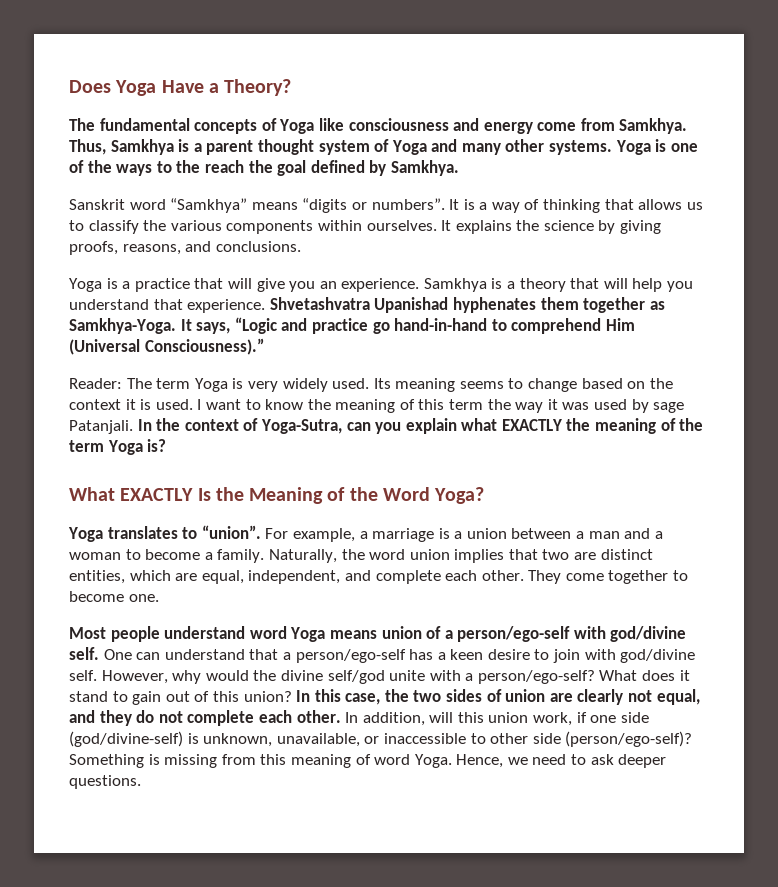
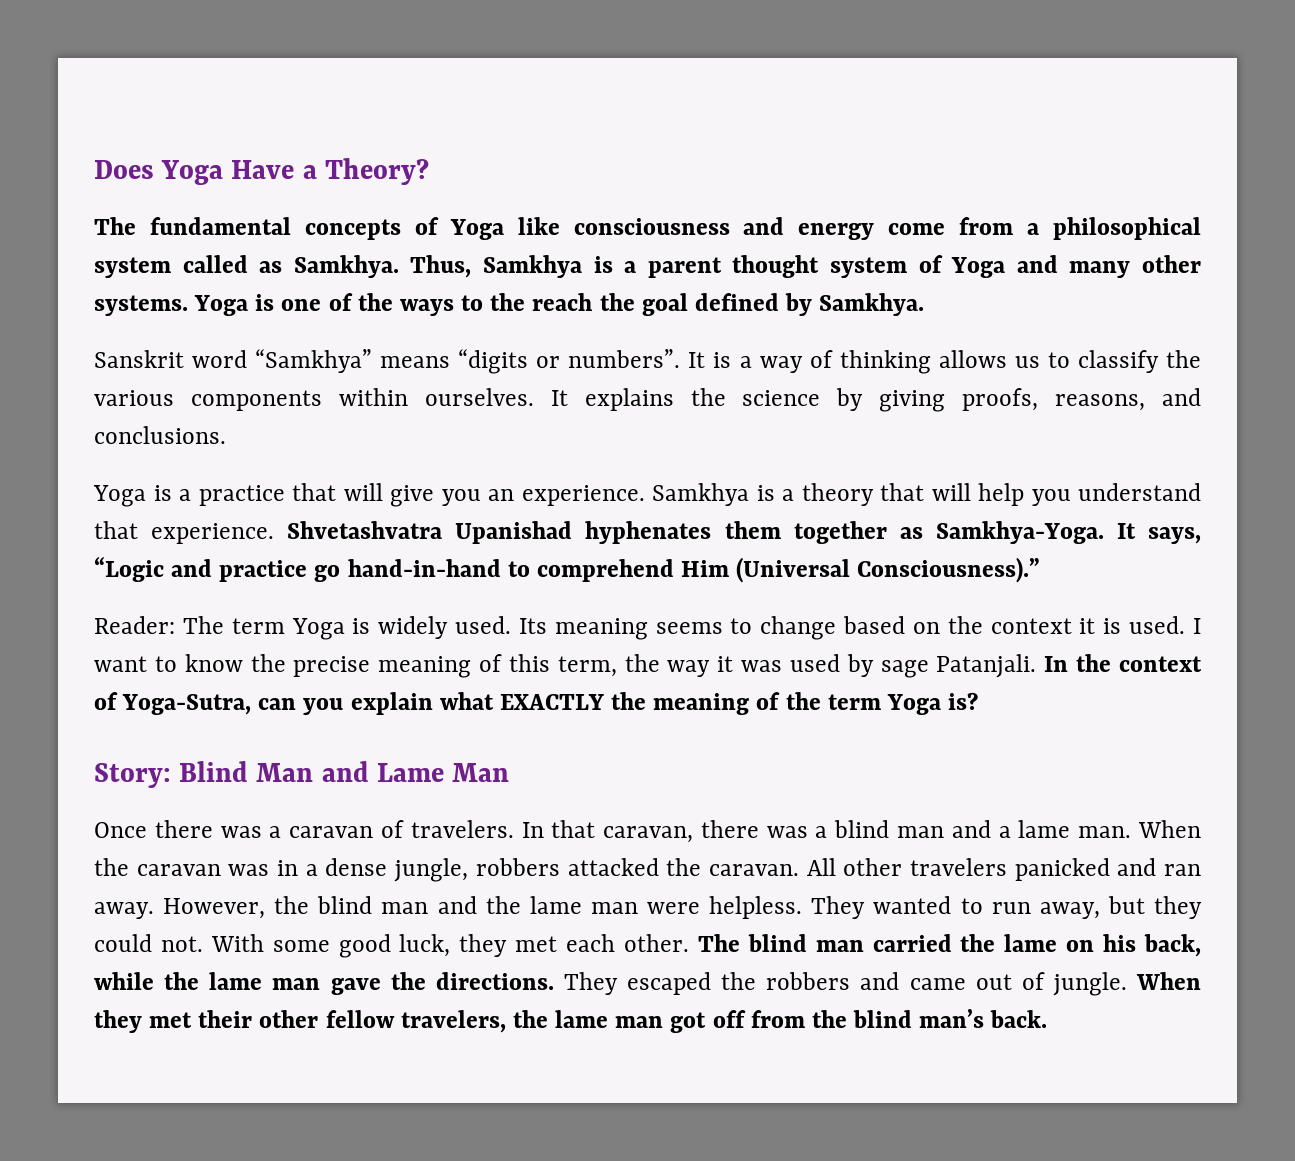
- The fundamental concepts of Yoga like consciousness and energy come from Samkhya.
+ The fundamental concepts of Yoga like consciousness and energy come from a philosophical system called as Samkhya.
- It is a way of thinking that allows us to classify the various components within ourselves.
+ It is a way of thinking allows us to classify the various components within ourselves.
- Reader: The term Yoga is very widely used.
+ Reader: The term Yoga is widely used.
- I want to know the meaning of this term the way it was used by sage Patanjali.
+ I want to know the precise meaning of this term, the way it was used by sage Patanjali.
- What EXACTLY Is the Meaning of the Word Yoga?
- Yoga translates to “union”. For example, a marriage is a union between a man and a woman to become a family. Naturally, the word union implies that two are distinct entities, which are equal, independent, and complete each other. They come together to become one.
- Most people understand word Yoga means union of a person/ego-self with god/divine self. One can understand that a person/ego-self has a keen desire to join with god/divine self. However, why would the divine self/god unite with a person/ego-self? What does it stand to gain out of this union? In this case, the two sides of union are clearly not equal, and they do not complete each other. In addition, will this union work, if one side (god/divine-self) is unknown, unavailable, or inaccessible to other side (person/ego-self)? Something is missing from this meaning of word Yoga. Hence, we need to ask deeper questions.
+ Story: Blind Man and Lame Man
+ Once there was a caravan of travelers. In that caravan, there was a blind man and a lame man. When the caravan was in a dense jungle, robbers attacked the caravan. All other travelers panicked and ran away. However, the blind man and the lame man were helpless. They wanted to run away, but they could not. With some good luck, they met each other. The blind man carried the lame on his back, while the lame man gave the directions. They escaped the robbers and came out of jungle. When they met their other fellow travelers, the lame man got off from the blind man’s back.

